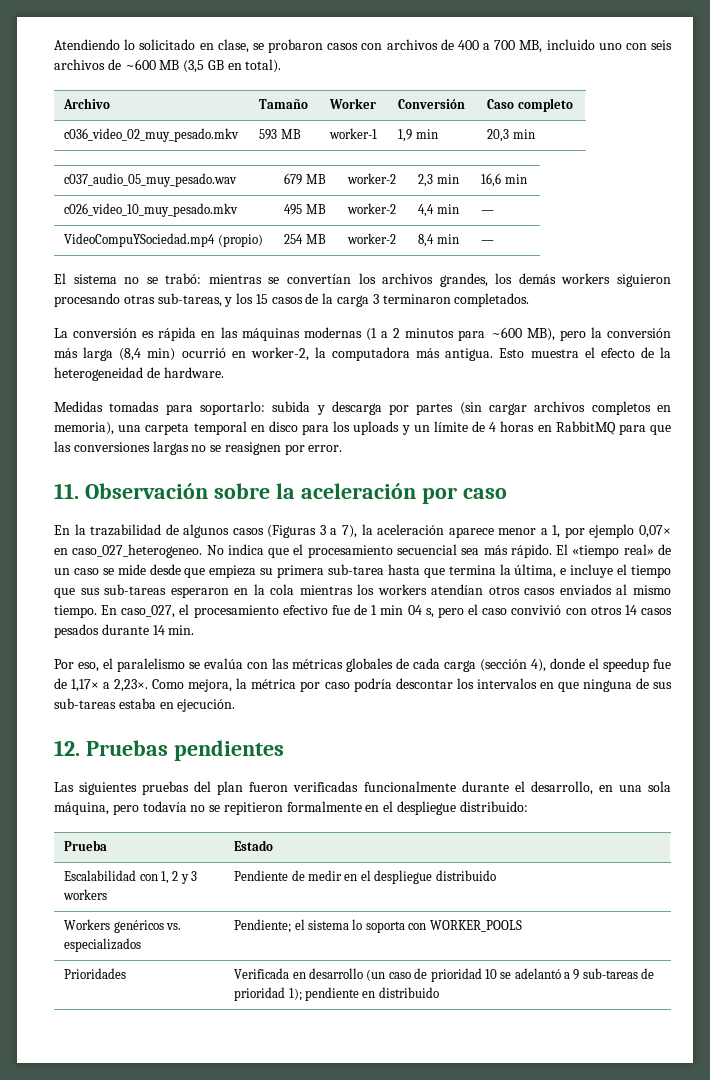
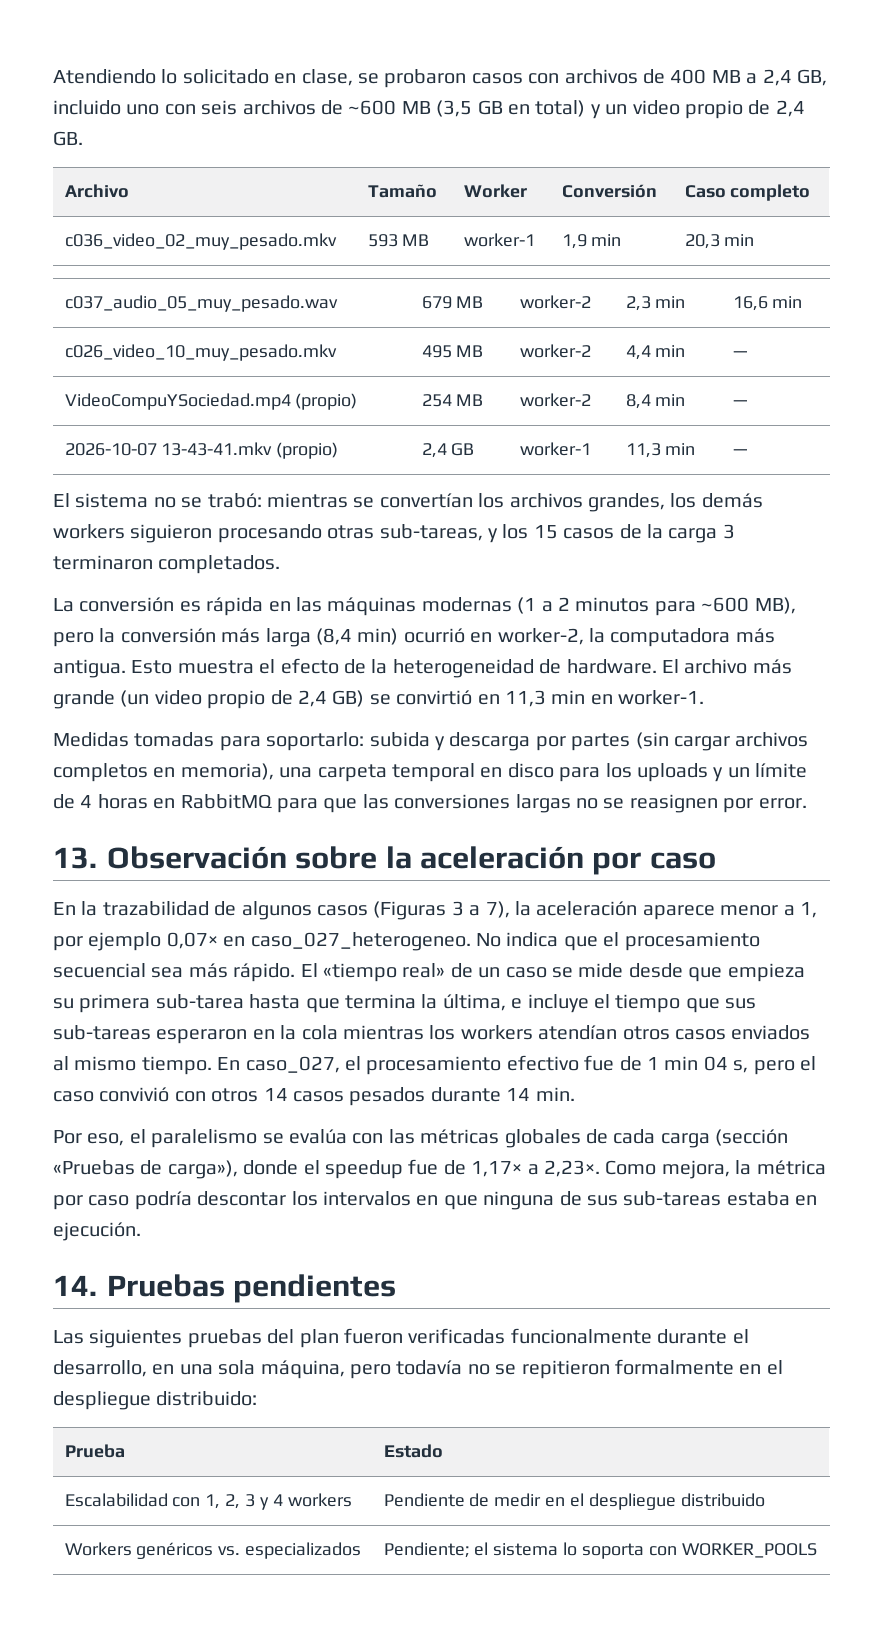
- Atendiendo lo solicitado en clase, se probaron casos con archivos de 400 a 700 MB, incluido uno con seis archivos de ~600 MB (3,5 GB en total).
+ Atendiendo lo solicitado en clase, se probaron casos con archivos de 400 MB a 2,4 GB, incluido uno con seis archivos de ~600 MB (3,5 GB en total) y un video propio de 2,4 GB.
+ 2026-10-07 13-43-41.mkv (propio) | 2,4 GB | worker-1 | 11,3 min | —
+ El archivo más grande (un video propio de 2,4 GB) se convirtió en 11,3 min en worker-1.
- 11. Observación sobre la aceleración por caso
+ 13. Observación sobre la aceleración por caso
- Por eso, el paralelismo se evalúa con las métricas globales de cada carga (sección 4), donde el speedup fue de 1,17× a 2,23×.
+ Por eso, el paralelismo se evalúa con las métricas globales de cada carga (sección «Pruebas de carga»), donde el speedup fue de 1,17× a 2,23×.
- 12. Pruebas pendientes
+ 14. Pruebas pendientes
- Escalabilidad con 1, 2 y 3 workers | Pendiente de medir en el despliegue distribuido
+ Escalabilidad con 1, 2, 3 y 4 workers | Pendiente de medir en el despliegue distribuido
- Prioridades | Verificada en desarrollo (un caso de prioridad 10 se adelantó a 9 sub-tareas de prioridad 1); pendiente en distribuido

